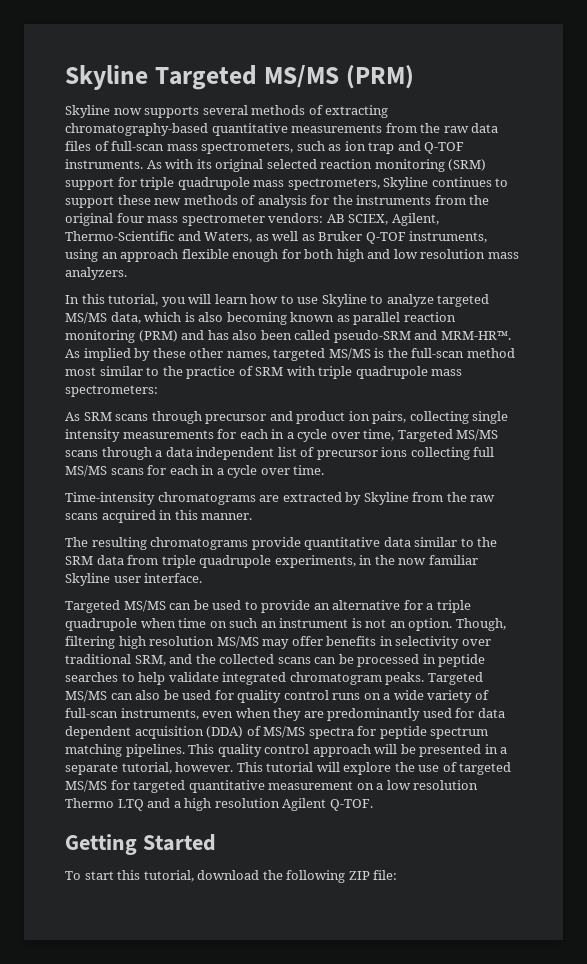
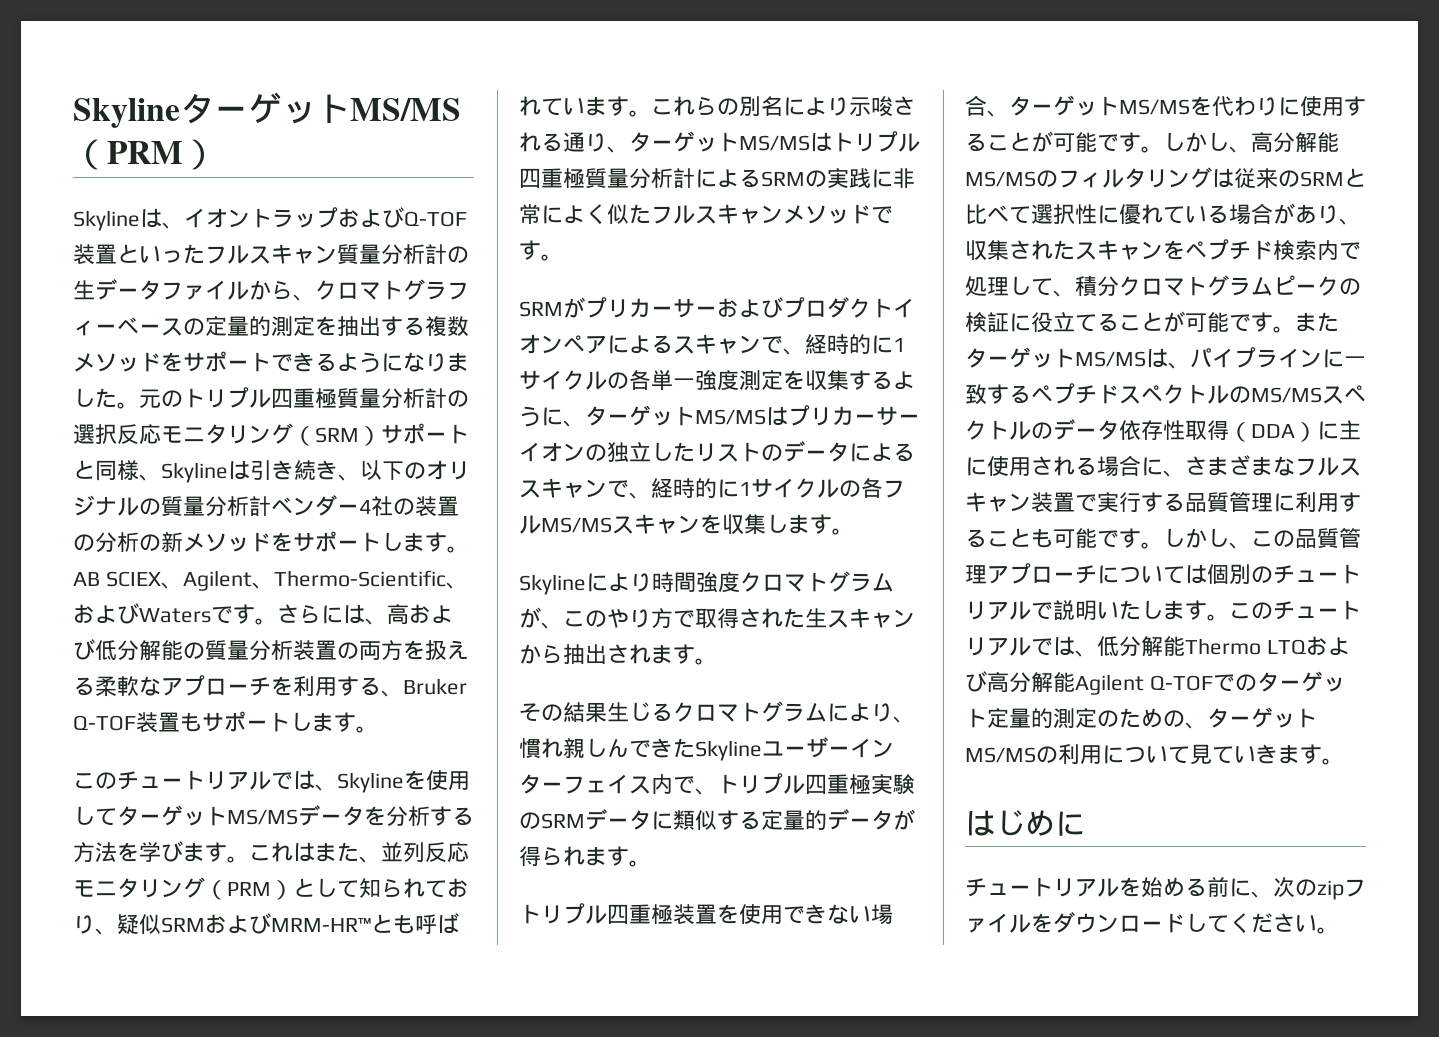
- Skyline Targeted MS/MS (PRM)
- Skyline now supports several methods of extracting chromatography-based quantitative measurements from the raw data files of full-scan mass spectrometers, such as ion trap and Q-TOF instruments. As with its original selected reaction monitoring (SRM) support for triple quadrupole mass spectrometers, Skyline continues to support these new methods of analysis for the instruments from the original four mass spectrometer vendors: AB SCIEX, Agilent, Thermo-Scientific and Waters, as well as Bruker Q-TOF instruments, using an approach flexible enough for both high and low resolution mass analyzers.
- In this tutorial, you will learn how to use Skyline to analyze targeted MS/MS data, which is also becoming known as parallel reaction monitoring (PRM) and has also been called pseudo-SRM and MRM-HR™. As implied by these other names, targeted MS/MS is the full-scan method most similar to the practice of SRM with triple quadrupole mass spectrometers:
- As SRM scans through precursor and product ion pairs, collecting single intensity measurements for each in a cycle over time, Targeted MS/MS scans through a data independent list of precursor ions collecting full MS/MS scans for each in a cycle over time.
- Time-intensity chromatograms are extracted by Skyline from the raw scans acquired in this manner.
- The resulting chromatograms provide quantitative data similar to the SRM data from triple quadrupole experiments, in the now familiar Skyline user interface.
- Targeted MS/MS can be used to provide an alternative for a triple quadrupole when time on such an instrument is not an option. Though, filtering high resolution MS/MS may offer benefits in selectivity over traditional SRM, and the collected scans can be processed in peptide searches to help validate integrated chromatogram peaks. Targeted MS/MS can also be used for quality control runs on a wide variety of full-scan instruments, even when they are predominantly used for data dependent acquisition (DDA) of MS/MS spectra for peptide spectrum matching pipelines. This quality control approach will be presented in a separate tutorial, however. This tutorial will explore the use of targeted MS/MS for targeted quantitative measurement on a low resolution Thermo LTQ and a high resolution Agilent Q-TOF.
- Getting Started
- To start this tutorial, download the following ZIP file:
+ SkylineターゲットMS/MS（PRM）
+ Skylineは、イオントラップおよびQ-TOF装置といったフルスキャン質量分析計の生データファイルから、クロマトグラフィーベースの定量的測定を抽出する複数メソッドをサポートできるようになりました。元のトリプル四重極質量分析計の選択反応モニタリング（SRM）サポートと同様、Skylineは引き続き、以下のオリジナルの質量分析計ベンダー4社の装置の分析の新メソッドをサポートします。AB SCIEX、Agilent、Thermo-Scientific、およびWatersです。さらには、高および低分解能の質量分析装置の両方を扱える柔軟なアプローチを利用する、Bruker Q-TOF装置もサポートします。
+ このチュートリアルでは、Skylineを使用してターゲットMS/MSデータを分析する方法を学びます。これはまた、並列反応モニタリング（PRM）として知られており、疑似SRMおよびMRM-HR™とも呼ばれています。これらの別名により示唆される通り、ターゲットMS/MSはトリプル四重極質量分析計によるSRMの実践に非常によく似たフルスキャンメソッドです。
+ SRMがプリカーサーおよびプロダクトイオンペアによるスキャンで、経時的に1サイクルの各単一強度測定を収集するように、ターゲットMS/MSはプリカーサーイオンの独立したリストのデータによるスキャンで、経時的に1サイクルの各フルMS/MSスキャンを収集します。
+ Skylineにより時間強度クロマトグラムが、このやり方で取得された生スキャンから抽出されます。
+ その結果生じるクロマトグラムにより、慣れ親しんできたSkylineユーザーインターフェイス内で、トリプル四重極実験のSRMデータに類似する定量的データが得られます。
+ トリプル四重極装置を使用できない場合、ターゲットMS/MSを代わりに使用することが可能です。しかし、高分解能MS/MSのフィルタリングは従来のSRMと比べて選択性に優れている場合があり、収集されたスキャンをペプチド検索内で処理して、積分クロマトグラムピークの検証に役立てることが可能です。またターゲットMS/MSは、パイプラインに一致するペプチドスペクトルのMS/MSスペクトルのデータ依存性取得（DDA）に主に使用される場合に、さまざまなフルスキャン装置で実行する品質管理に利用することも可能です。しかし、この品質管理アプローチについては個別のチュートリアルで説明いたします。このチュートリアルでは、低分解能Thermo LTQおよび高分解能Agilent Q-TOFでのターゲット定量的測定のための、ターゲットMS/MSの利用について見ていきます。
+ はじめに
+ チュートリアルを始める前に、次のzipファイルをダウンロードしてください。

